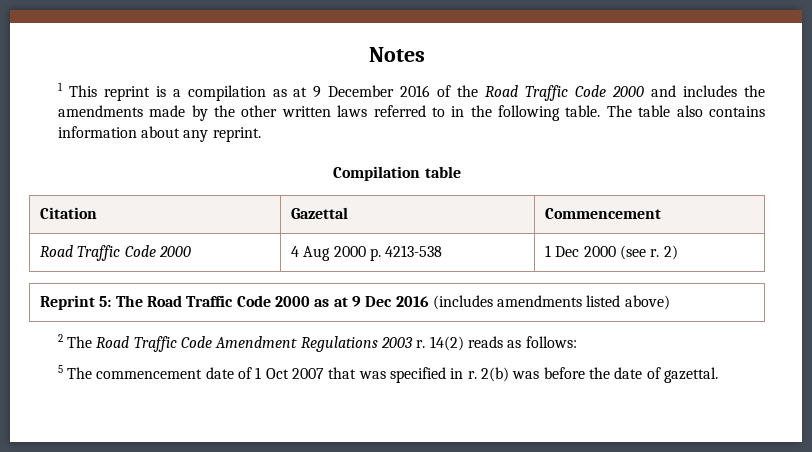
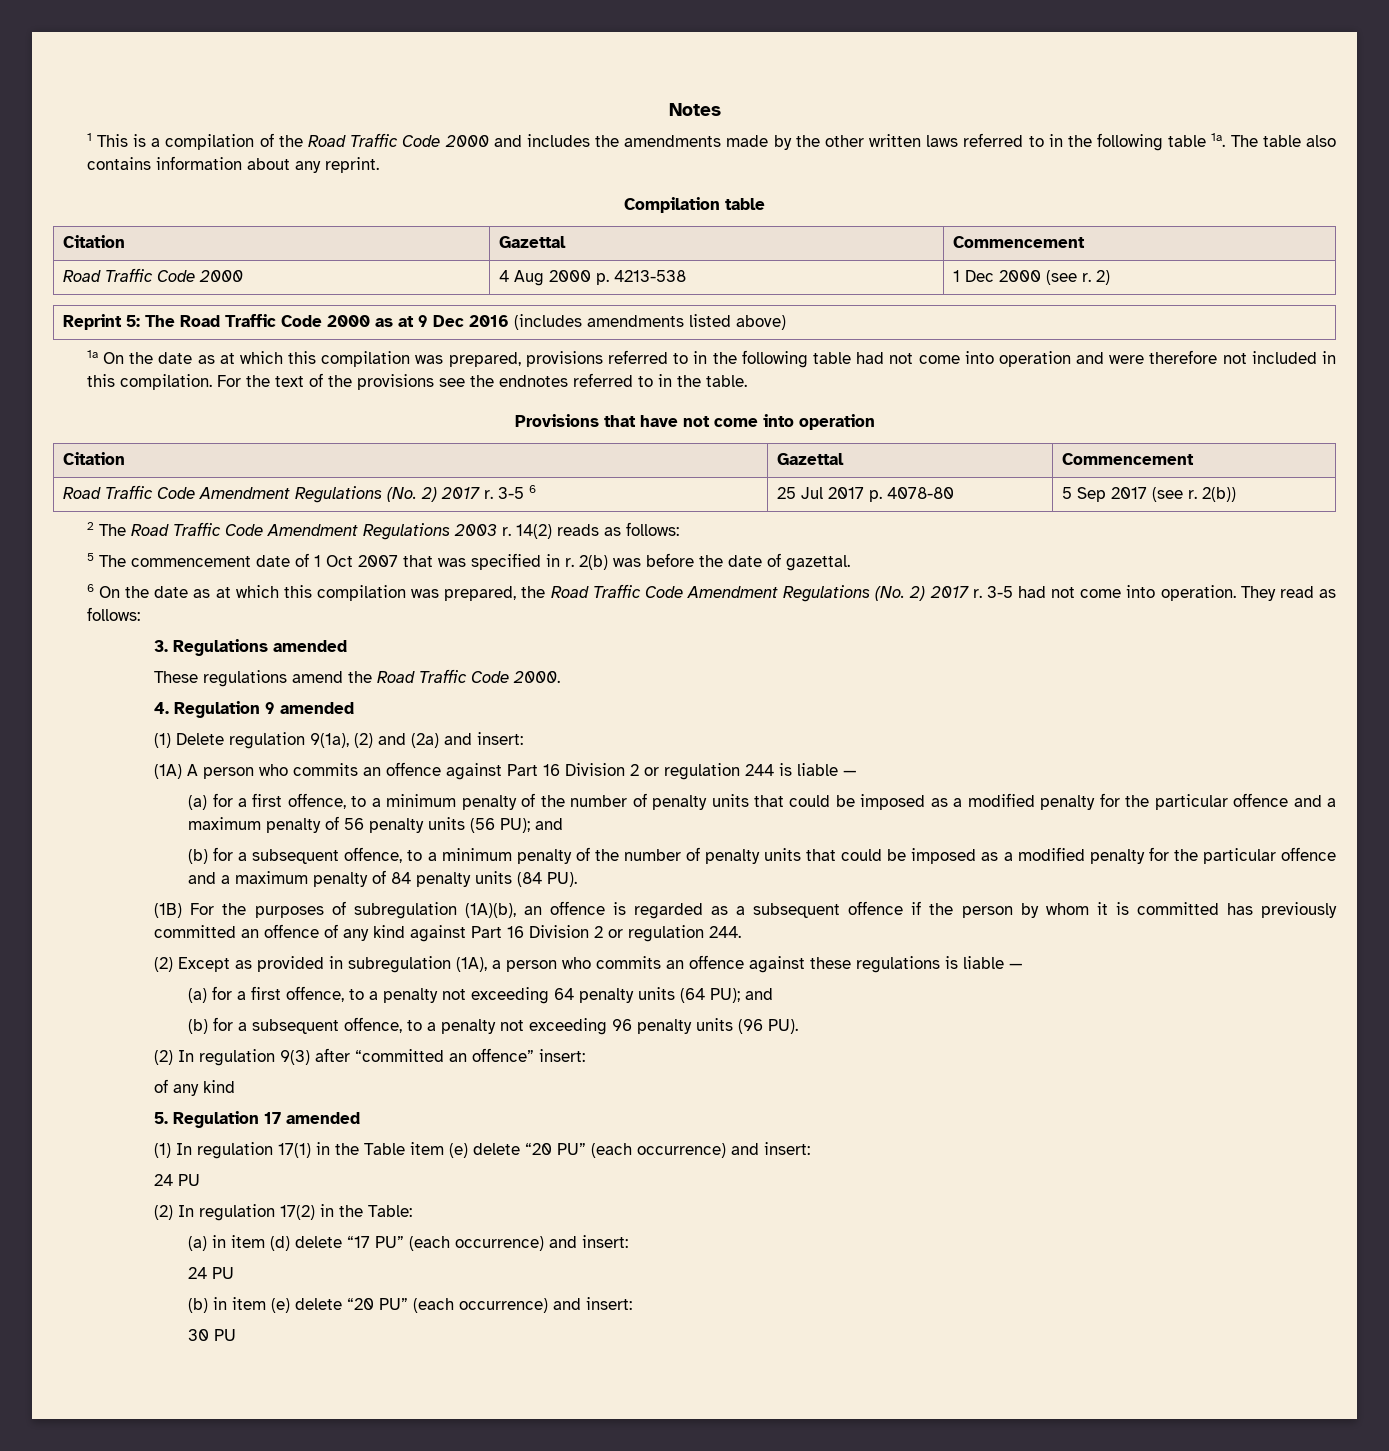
- 1 This reprint is a compilation as at 9 December 2016 of the Road Traffic Code 2000 and includes the amendments made by the other written laws referred to in the following table.
+ 1 This is a compilation of the Road Traffic Code 2000 and includes the amendments made by the other written laws referred to in the following table 1a.
+ 1a On the date as at which this compilation was prepared, provisions referred to in the following table had not come into operation and were therefore not included in this compilation. For the text of the provisions see the endnotes referred to in the table.
+ Provisions that have not come into operation
+ Citation | Gazettal | Commencement
+ Road Traffic Code Amendment Regulations (No. 2) 2017 r. 3-5 6 | 25 Jul 2017 p. 4078-80 | 5 Sep 2017 (see r. 2(b))
+ 6 On the date as at which this compilation was prepared, the Road Traffic Code Amendment Regulations (No. 2) 2017 r. 3-5 had not come into operation. They read as follows:
+ 3. Regulations amended
+ These regulations amend the Road Traffic Code 2000.
+ 4. Regulation 9 amended
+ (1) Delete regulation 9(1a), (2) and (2a) and insert:
+ (1A) A person who commits an offence against Part 16 Division 2 or regulation 244 is liable —
+ (a) for a first offence, to a minimum penalty of the number of penalty units that could be imposed as a modified penalty for the particular offence and a maximum penalty of 56 penalty units (56 PU); and
+ (b) for a subsequent offence, to a minimum penalty of the number of penalty units that could be imposed as a modified penalty for the particular offence and a maximum penalty of 84 penalty units (84 PU).
+ (1B) For the purposes of subregulation (1A)(b), an offence is regarded as a subsequent offence if the person by whom it is committed has previously committed an offence of any kind against Part 16 Division 2 or regulation 244.
+ (2) Except as provided in subregulation (1A), a person who commits an offence against these regulations is liable —
+ (a) for a first offence, to a penalty not exceeding 64 penalty units (64 PU); and
+ (b) for a subsequent offence, to a penalty not exceeding 96 penalty units (96 PU).
+ (2) In regulation 9(3) after “committed an offence” insert:
+ of any kind
+ 5. Regulation 17 amended
+ (1) In regulation 17(1) in the Table item (e) delete “20 PU” (each occurrence) and insert:
+ 24 PU
+ (2) In regulation 17(2) in the Table:
+ (a) in item (d) delete “17 PU” (each occurrence) and insert:
+ 24 PU
+ (b) in item (e) delete “20 PU” (each occurrence) and insert:
+ 30 PU

